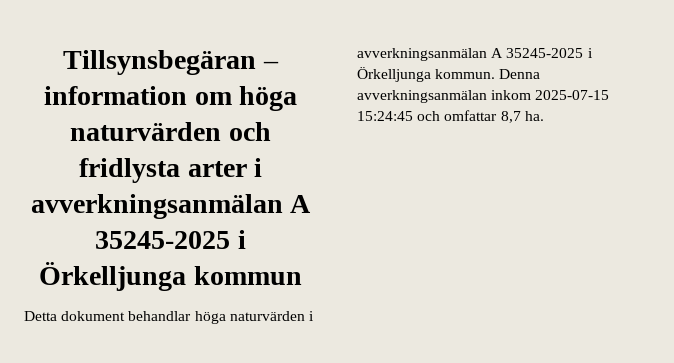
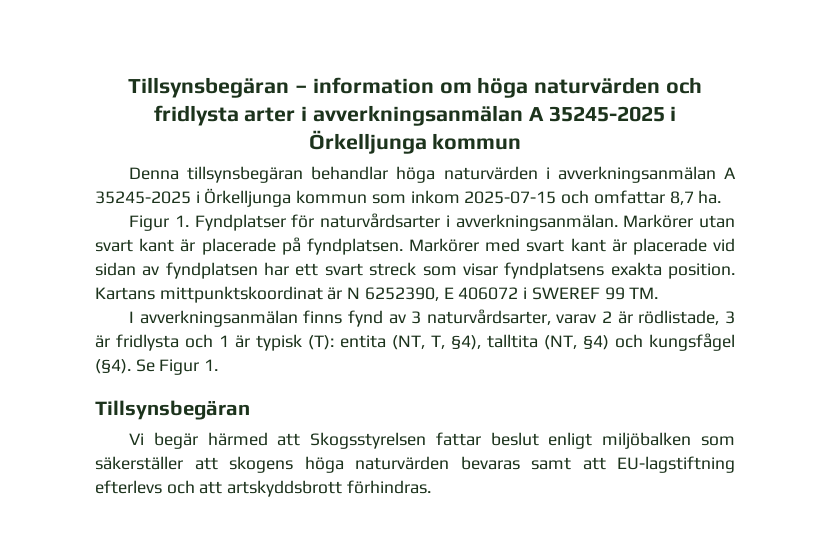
- Detta dokument behandlar höga naturvärden i avverkningsanmälan A 35245-2025 i Örkelljunga kommun. Denna avverkningsanmälan inkom 2025-07-15 15:24:45 och omfattar 8,7 ha.
+ Denna tillsynsbegäran behandlar höga naturvärden i avverkningsanmälan A 35245-2025 i Örkelljunga kommun som inkom 2025-07-15 och omfattar 8,7 ha.
+ Figur 1. Fyndplatser för naturvårdsarter i avverkningsanmälan. Markörer utan svart kant är placerade på fyndplatsen. Markörer med svart kant är placerade vid sidan av fyndplatsen har ett svart streck som visar fyndplatsens exakta position. Kartans mittpunktskoordinat är N 6252390, E 406072 i SWEREF 99 TM.
+ I avverkningsanmälan finns fynd av 3 naturvårdsarter, varav 2 är rödlistade, 3 är fridlysta och 1 är typisk (T): entita (NT, T, §4), talltita (NT, §4) och kungsfågel (§4). Se Figur 1.
+ Tillsynsbegäran
+ Vi begär härmed att Skogsstyrelsen fattar beslut enligt miljöbalken som säkerställer att skogens höga naturvärden bevaras samt att EU-lagstiftning efterlevs och att artskyddsbrott förhindras.

